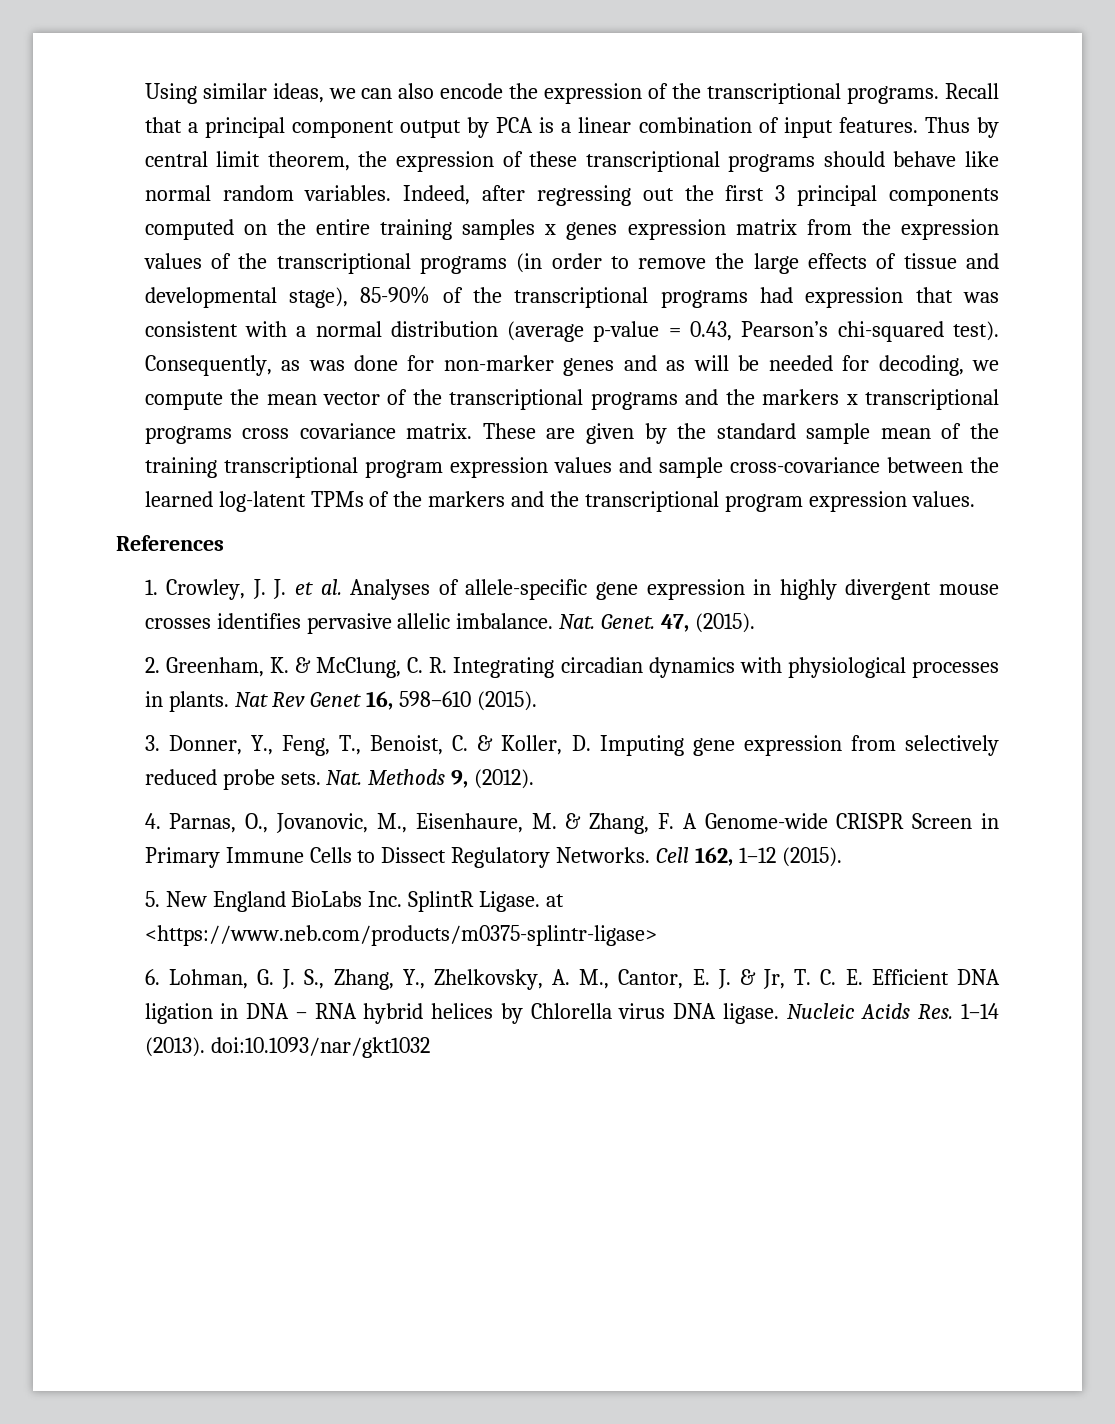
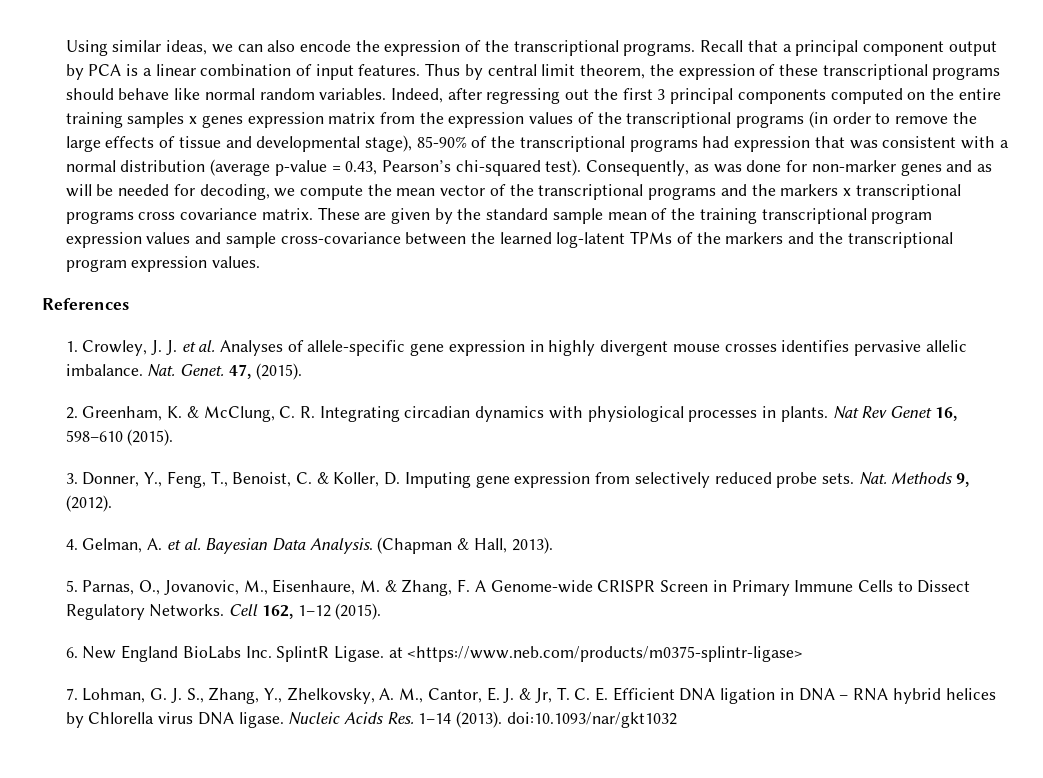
- 4. Parnas, O., Jovanovic, M., Eisenhaure, M. & Zhang, F. A Genome-wide CRISPR Screen in Primary Immune Cells to Dissect Regulatory Networks.
+ 4. Gelman, A. et al. Bayesian Data Analysis. (Chapman & Hall, 2013).
+ 5. Parnas, O., Jovanovic, M., Eisenhaure, M. & Zhang, F. A Genome-wide CRISPR Screen in Primary Immune Cells to Dissect Regulatory Networks.
- 5. New England BioLabs Inc. SplintR Ligase. at <https://www.neb.com/products/m0375-splintr-ligase>
+ 6. New England BioLabs Inc. SplintR Ligase. at <https://www.neb.com/products/m0375-splintr-ligase>
- 6. Lohman, G. J. S., Zhang, Y., Zhelkovsky, A. M., Cantor, E. J. & Jr, T. C. E. Efficient DNA ligation in DNA – RNA hybrid helices by Chlorella virus DNA ligase.
+ 7. Lohman, G. J. S., Zhang, Y., Zhelkovsky, A. M., Cantor, E. J. & Jr, T. C. E. Efficient DNA ligation in DNA – RNA hybrid helices by Chlorella virus DNA ligase.

